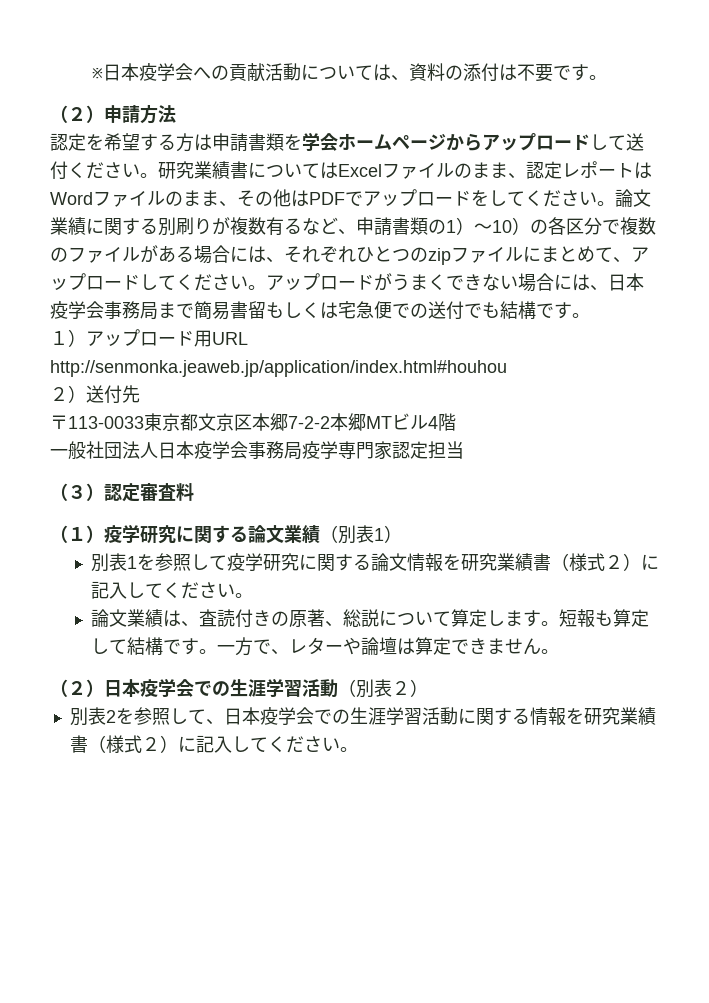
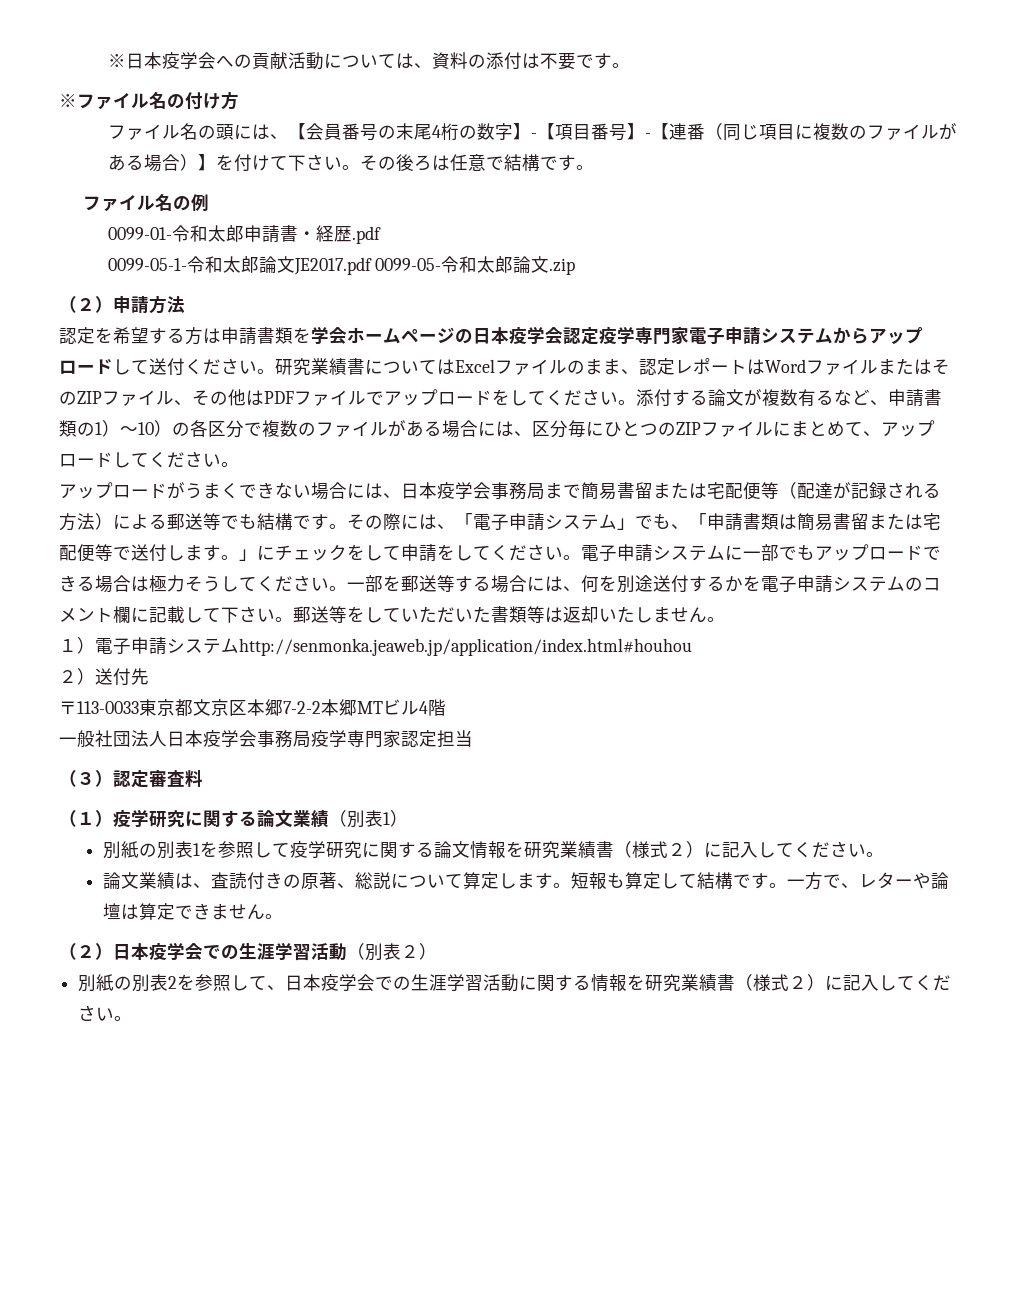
+ ※ファイル名の付け方
+ ファイル名の頭には、【会員番号の末尾4桁の数字】-【項目番号】-【連番（同じ項目に複数のファイルがある場合）】を付けて下さい。その後ろは任意で結構です。
+ ファイル名の例
+ 0099-01-令和太郎申請書・経歴.pdf
+ 0099-05-1-令和太郎論文JE2017.pdf 0099-05-令和太郎論文.zip
- 認定を希望する方は申請書類を学会ホームページからアップロードして送付ください。
+ 認定を希望する方は申請書類を学会ホームページの日本疫学会認定疫学専門家電子申請システムからアップロードして送付ください。
- 研究業績書についてはExcelファイルのまま、認定レポートはWordファイルのまま、その他はPDFでアップロードをしてください。
+ 研究業績書についてはExcelファイルのまま、認定レポートはWordファイルまたはそのZIPファイル、その他はPDFファイルでアップロードをしてください。
- 論文業績に関する別刷りが複数有るなど、申請書類の1）～10）の各区分で複数のファイルがある場合には、それぞれひとつのzipファイルにまとめて、アップロードしてください。アップロードがうまくできない場合には、日本疫学会事務局まで簡易書留もしくは宅急便での送付でも結構です。
- １）アップロード用URL http://senmonka.jeaweb.jp/application/index.html#houhou
+ 添付する論文が複数有るなど、申請書類の1）～10）の各区分で複数のファイルがある場合には、区分毎にひとつのZIPファイルにまとめて、アップロードしてください。
+ アップロードがうまくできない場合には、日本疫学会事務局まで簡易書留または宅配便等（配達が記録される方法）による郵送等でも結構です。その際には、「電子申請システム」でも、「申請書類は簡易書留または宅配便等で送付します。」にチェックをして申請をしてください。電子申請システムに一部でもアップロードできる場合は極力そうしてください。一部を郵送等する場合には、何を別途送付するかを電子申請システムのコメント欄に記載して下さい。郵送等をしていただいた書類等は返却いたしません。
+ １）電子申請システムhttp://senmonka.jeaweb.jp/application/index.html#houhou
- 別表1を参照して疫学研究に関する論文情報を研究業績書（様式２）に記入してください。
+ 別紙の別表1を参照して疫学研究に関する論文情報を研究業績書（様式２）に記入してください。
- 別表2を参照して、日本疫学会での生涯学習活動に関する情報を研究業績書（様式２）に記入してください。
+ 別紙の別表2を参照して、日本疫学会での生涯学習活動に関する情報を研究業績書（様式２）に記入してください。

